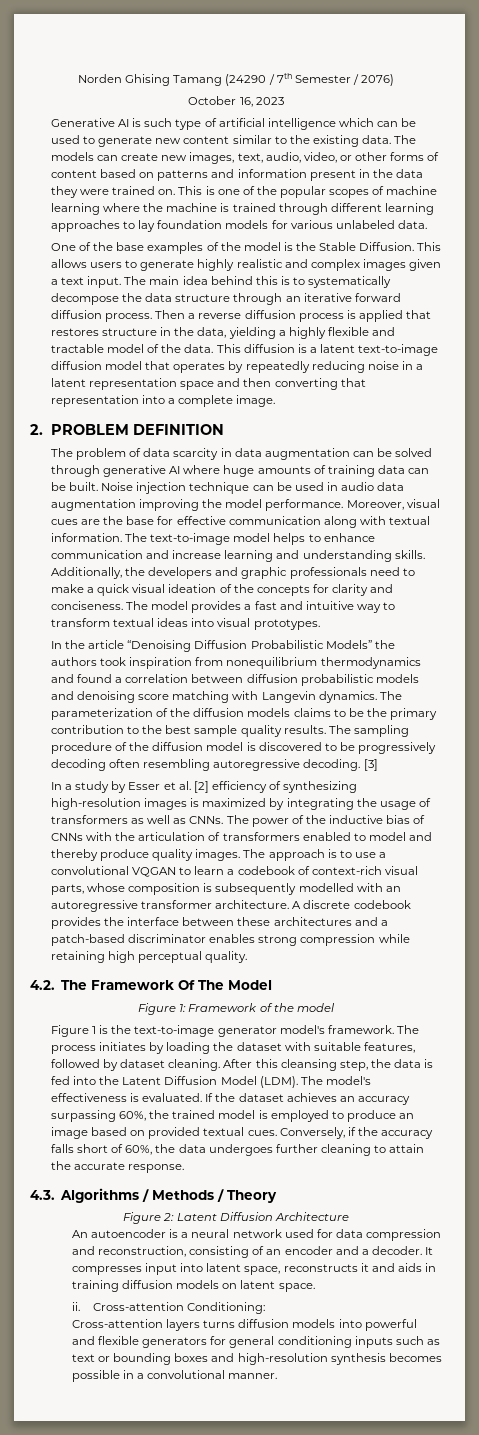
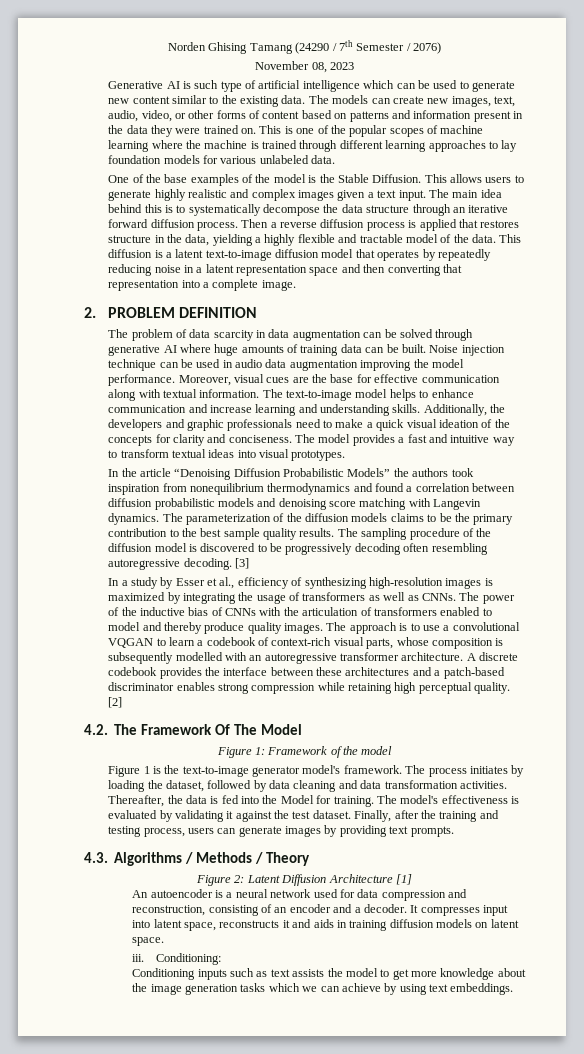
- October 16, 2023
+ November 08, 2023
- In a study by Esser et al. [2] efficiency of synthesizing high-resolution images is maximized by integrating the usage of transformers as well as CNNs.
+ In a study by Esser et al., efficiency of synthesizing high-resolution images is maximized by integrating the usage of transformers as well as CNNs.
+ [2]
- The process initiates by loading the dataset with suitable features, followed by dataset cleaning. After this cleansing step, the data is fed into the Latent Diffusion Model (LDM). The model's effectiveness is evaluated. If the dataset achieves an accuracy surpassing 60%, the trained model is employed to produce an image based on provided textual cues. Conversely, if the accuracy falls short of 60%, the data undergoes further cleaning to attain the accurate response.
+ The process initiates by loading the dataset, followed by data cleaning and data transformation activities. Thereafter, the data is fed into the Model for training. The model's effectiveness is evaluated by validating it against the test dataset. Finally, after the training and testing process, users can generate images by providing text prompts.
- Figure 2: Latent Diffusion Architecture
+ Figure 2: Latent Diffusion Architecture [1]
- ii. Cross-attention Conditioning:
+ iii. Conditioning:
- Cross-attention layers turns diffusion models into powerful and flexible generators for general conditioning inputs such as text or bounding boxes and high-resolution synthesis becomes possible in a convolutional manner.
+ Conditioning inputs such as text assists the model to get more knowledge about the image generation tasks which we can achieve by using text embeddings.

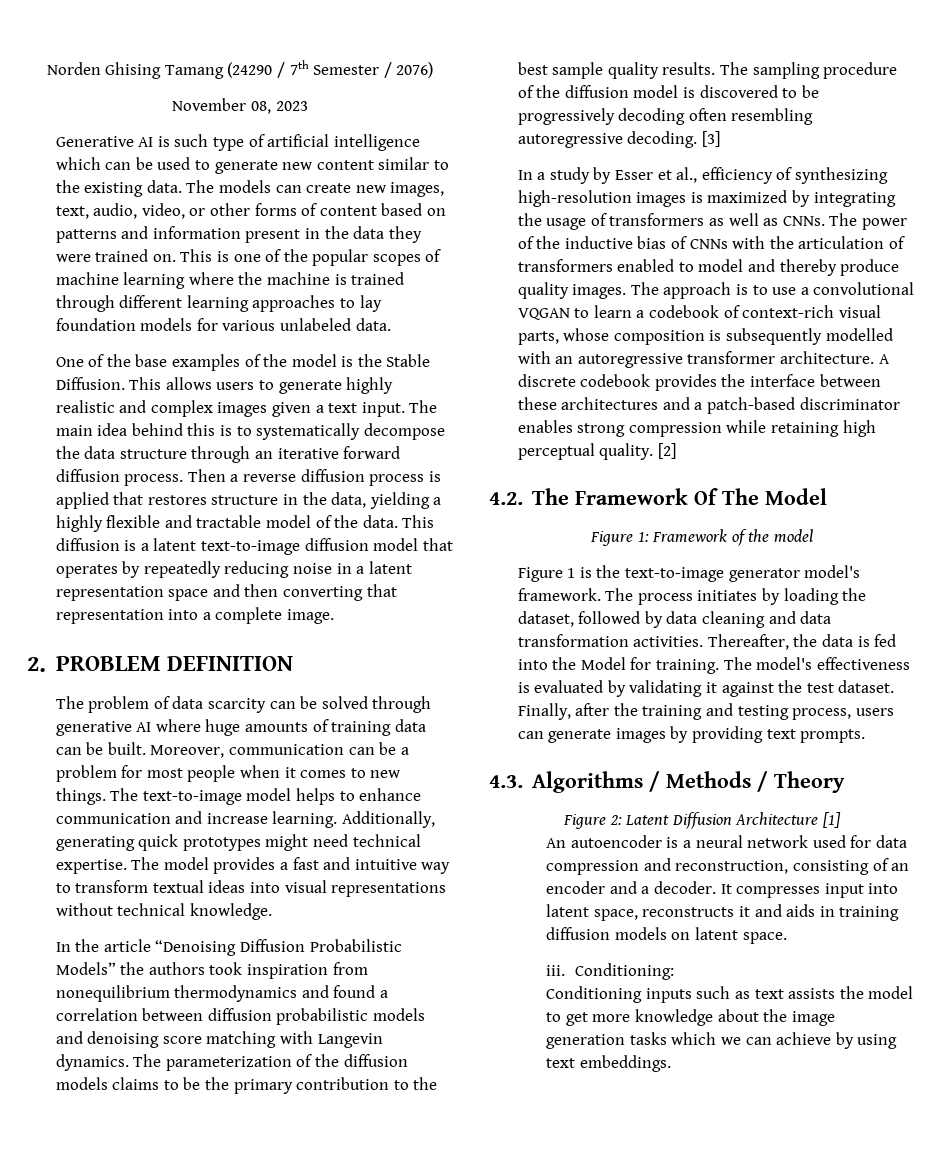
- The problem of data scarcity in data augmentation can be solved through generative AI where huge amounts of training data can be built.
+ The problem of data scarcity can be solved through generative AI where huge amounts of training data can be built.
- Noise injection technique can be used in audio data augmentation improving the model performance. Moreover, visual cues are the base for effective communication along with textual information.
+ Moreover, communication can be a problem for most people when it comes to new things.
- The text-to-image model helps to enhance communication and increase learning and understanding skills. Additionally, the developers and graphic professionals need to make a quick visual ideation of the concepts for clarity and conciseness.
+ The text-to-image model helps to enhance communication and increase learning. Additionally, generating quick prototypes might need technical expertise.
- The model provides a fast and intuitive way to transform textual ideas into visual prototypes.
+ The model provides a fast and intuitive way to transform textual ideas into visual representations without technical knowledge.

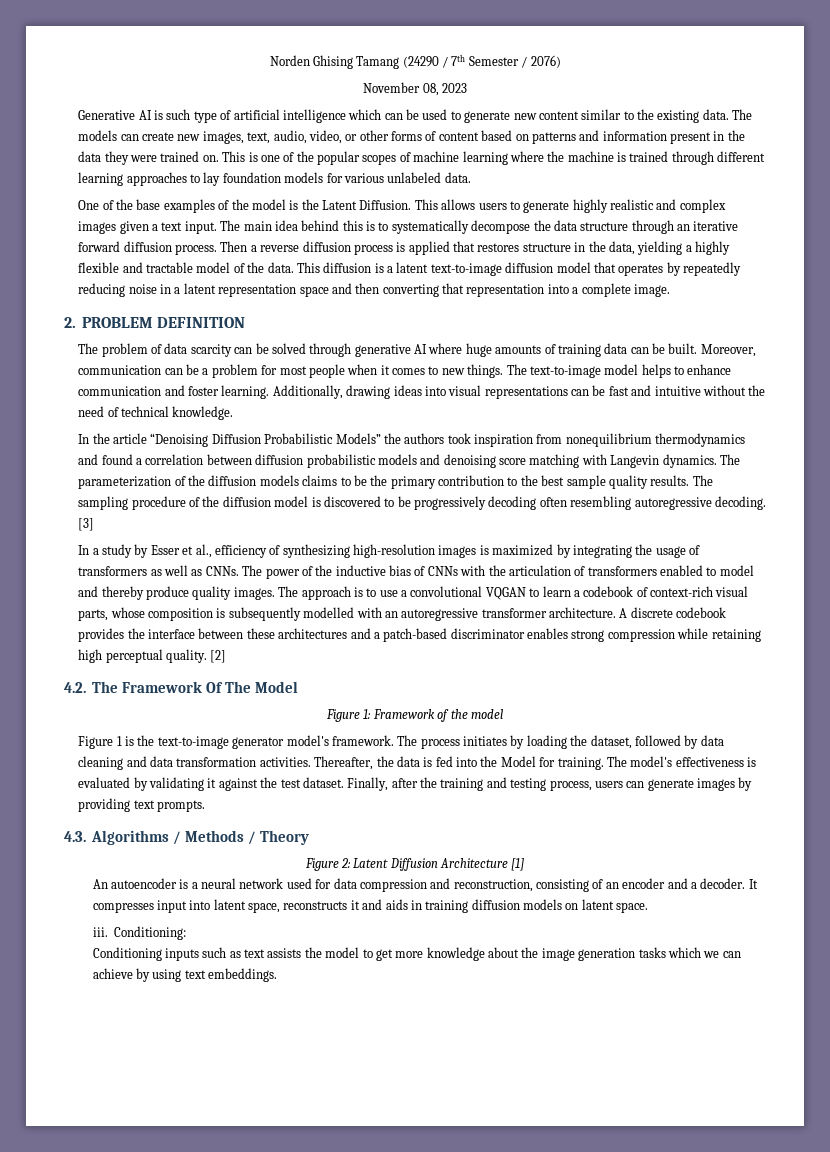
- One of the base examples of the model is the Stable Diffusion.
+ One of the base examples of the model is the Latent Diffusion.
- The text-to-image model helps to enhance communication and increase learning.
+ The text-to-image model helps to enhance communication and foster learning.
- Additionally, generating quick prototypes might need technical expertise. The model provides a fast and intuitive way to transform textual ideas into visual representations without technical knowledge.
+ Additionally, drawing ideas into visual representations can be fast and intuitive without the need of technical knowledge.

